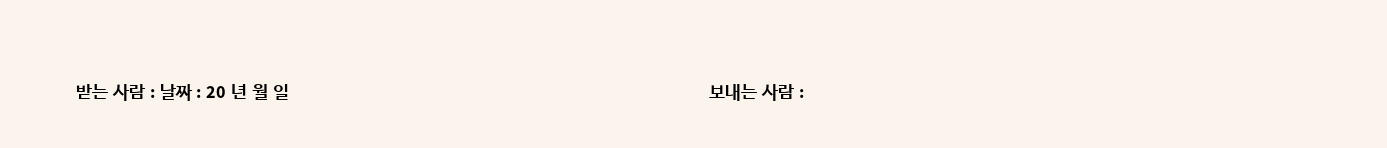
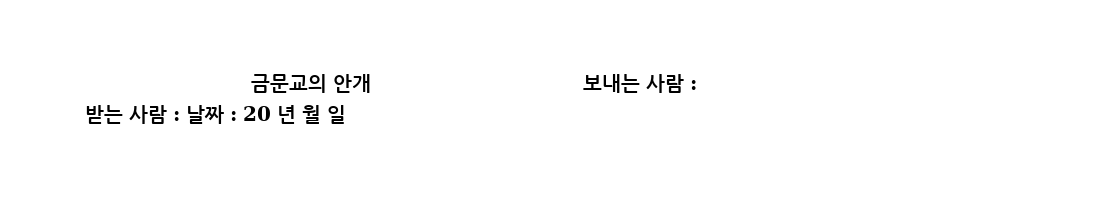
+ 금문교의 안개

